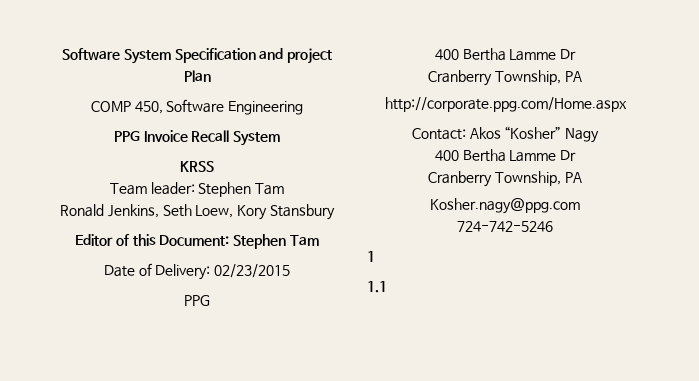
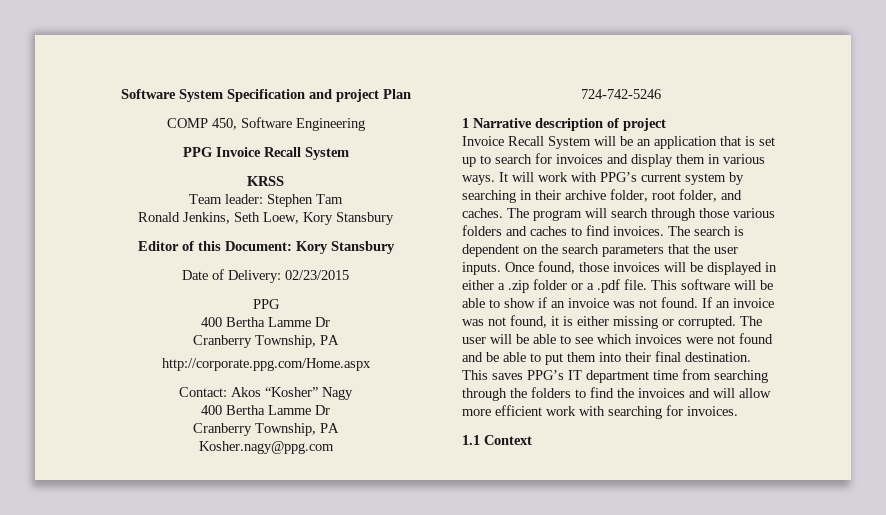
- Editor of this Document: Stephen Tam
+ Editor of this Document: Kory Stansbury
- 1
+ 1 Narrative description of project
+ Invoice Recall System will be an application that is set up to search for invoices and display them in various ways. It will work with PPG’s current system by searching in their archive folder, root folder, and caches. The program will search through those various folders and caches to find invoices. The search is dependent on the search parameters that the user inputs. Once found, those invoices will be displayed in either a .zip folder or a .pdf file. This software will be able to show if an invoice was not found. If an invoice was not found, it is either missing or corrupted. The user will be able to see which invoices were not found and be able to put them into their final destination. This saves PPG’s IT department time from searching through the folders to find the invoices and will allow more efficient work with searching for invoices.
- 1.1
+ 1.1 Context

